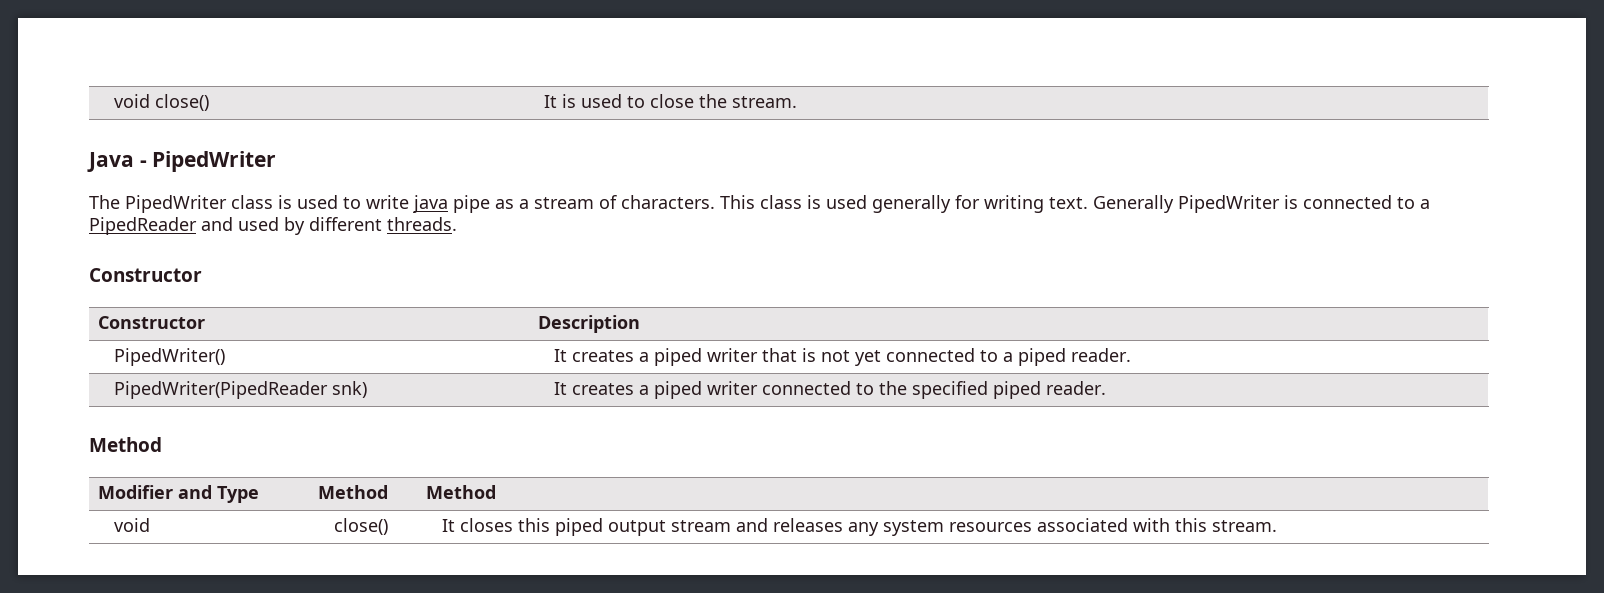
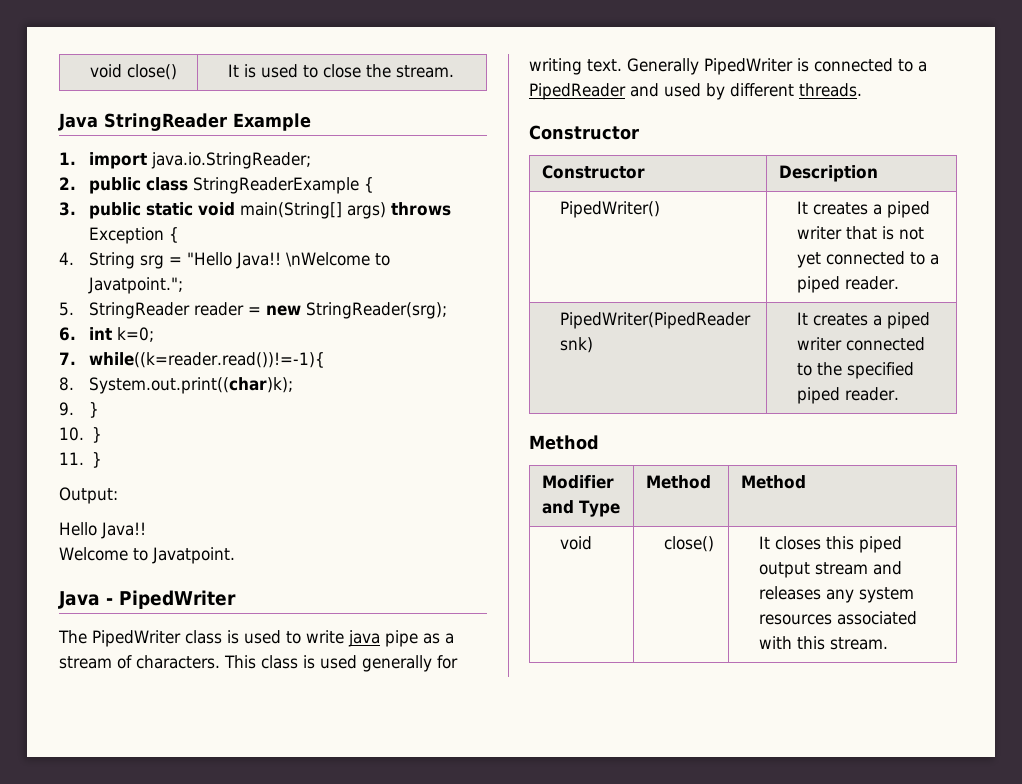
+ Java StringReader Example
+ 1. import java.io.StringReader;
+ 2. public class StringReaderExample {
+ 3. public static void main(String[] args) throws Exception {
+ 4. String srg = "Hello Java!! \nWelcome to Javatpoint.";
+ 5. StringReader reader = new StringReader(srg);
+ 6. int k=0;
+ 7. while((k=reader.read())!=-1){
+ 8. System.out.print((char)k);
+ 9. }
+ 10. }
+ 11. }
+ Output:
+ Hello Java!!
+ Welcome to Javatpoint.

